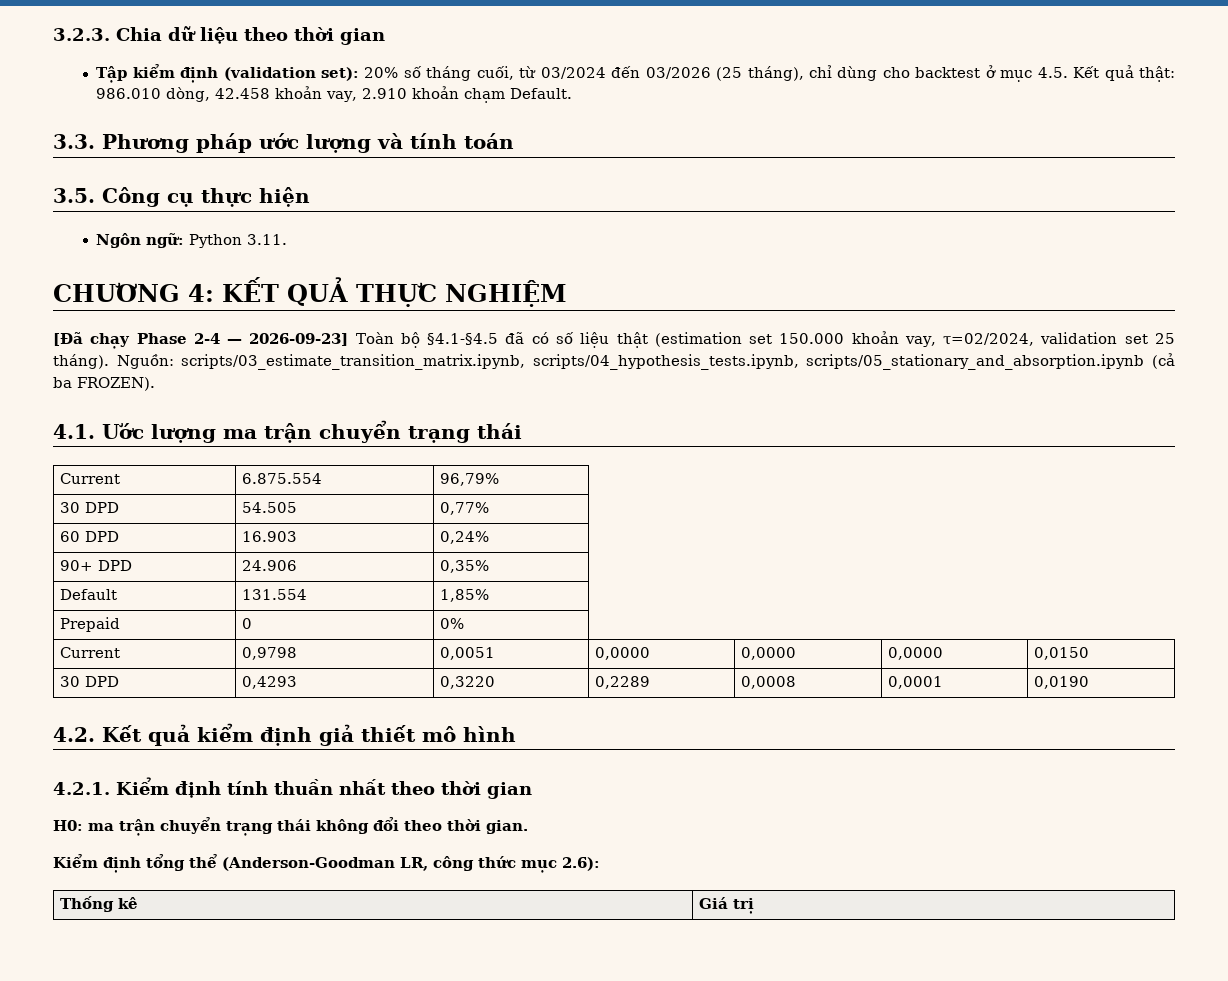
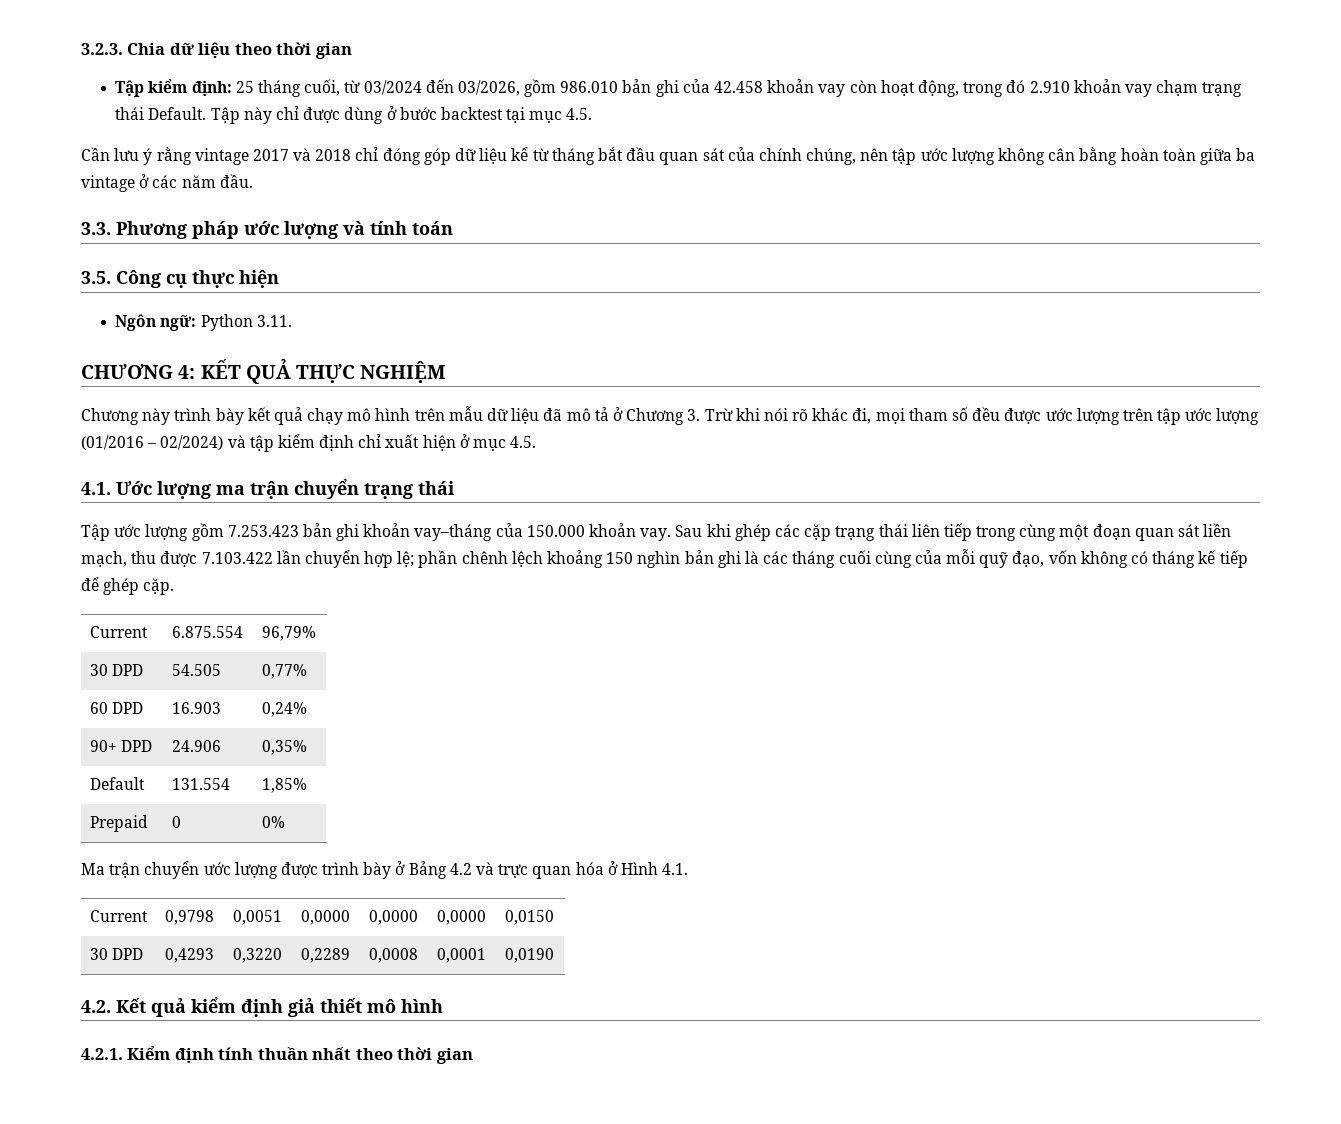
- Tập kiểm định (validation set): 20% số tháng cuối, từ 03/2024 đến 03/2026 (25 tháng), chỉ dùng cho backtest ở mục 4.5. Kết quả thật: 986.010 dòng, 42.458 khoản vay, 2.910 khoản chạm Default.
+ Tập kiểm định: 25 tháng cuối, từ 03/2024 đến 03/2026, gồm 986.010 bản ghi của 42.458 khoản vay còn hoạt động, trong đó 2.910 khoản vay chạm trạng thái Default. Tập này chỉ được dùng ở bước backtest tại mục 4.5.
+ Cần lưu ý rằng vintage 2017 và 2018 chỉ đóng góp dữ liệu kể từ tháng bắt đầu quan sát của chính chúng, nên tập ước lượng không cân bằng hoàn toàn giữa ba vintage ở các năm đầu.
- [Đã chạy Phase 2-4 — 2026-09-23] Toàn bộ §4.1-§4.5 đã có số liệu thật (estimation set 150.000 khoản vay, τ=02/2024, validation set 25 tháng). Nguồn: scripts/03_estimate_transition_matrix.ipynb, scripts/04_hypothesis_tests.ipynb, scripts/05_stationary_and_absorption.ipynb (cả ba FROZEN).
+ Chương này trình bày kết quả chạy mô hình trên mẫu dữ liệu đã mô tả ở Chương 3. Trừ khi nói rõ khác đi, mọi tham số đều được ước lượng trên tập ước lượng (01/2016 – 02/2024) và tập kiểm định chỉ xuất hiện ở mục 4.5.
+ Tập ước lượng gồm 7.253.423 bản ghi khoản vay–tháng của 150.000 khoản vay. Sau khi ghép các cặp trạng thái liên tiếp trong cùng một đoạn quan sát liền mạch, thu được 7.103.422 lần chuyển hợp lệ; phần chênh lệch khoảng 150 nghìn bản ghi là các tháng cuối cùng của mỗi quỹ đạo, vốn không có tháng kế tiếp để ghép cặp.
+ Ma trận chuyển ước lượng được trình bày ở Bảng 4.2 và trực quan hóa ở Hình 4.1.
- H0: ma trận chuyển trạng thái không đổi theo thời gian.
- Kiểm định tổng thể (Anderson-Goodman LR, công thức mục 2.6):
- Thống kê | Giá trị

